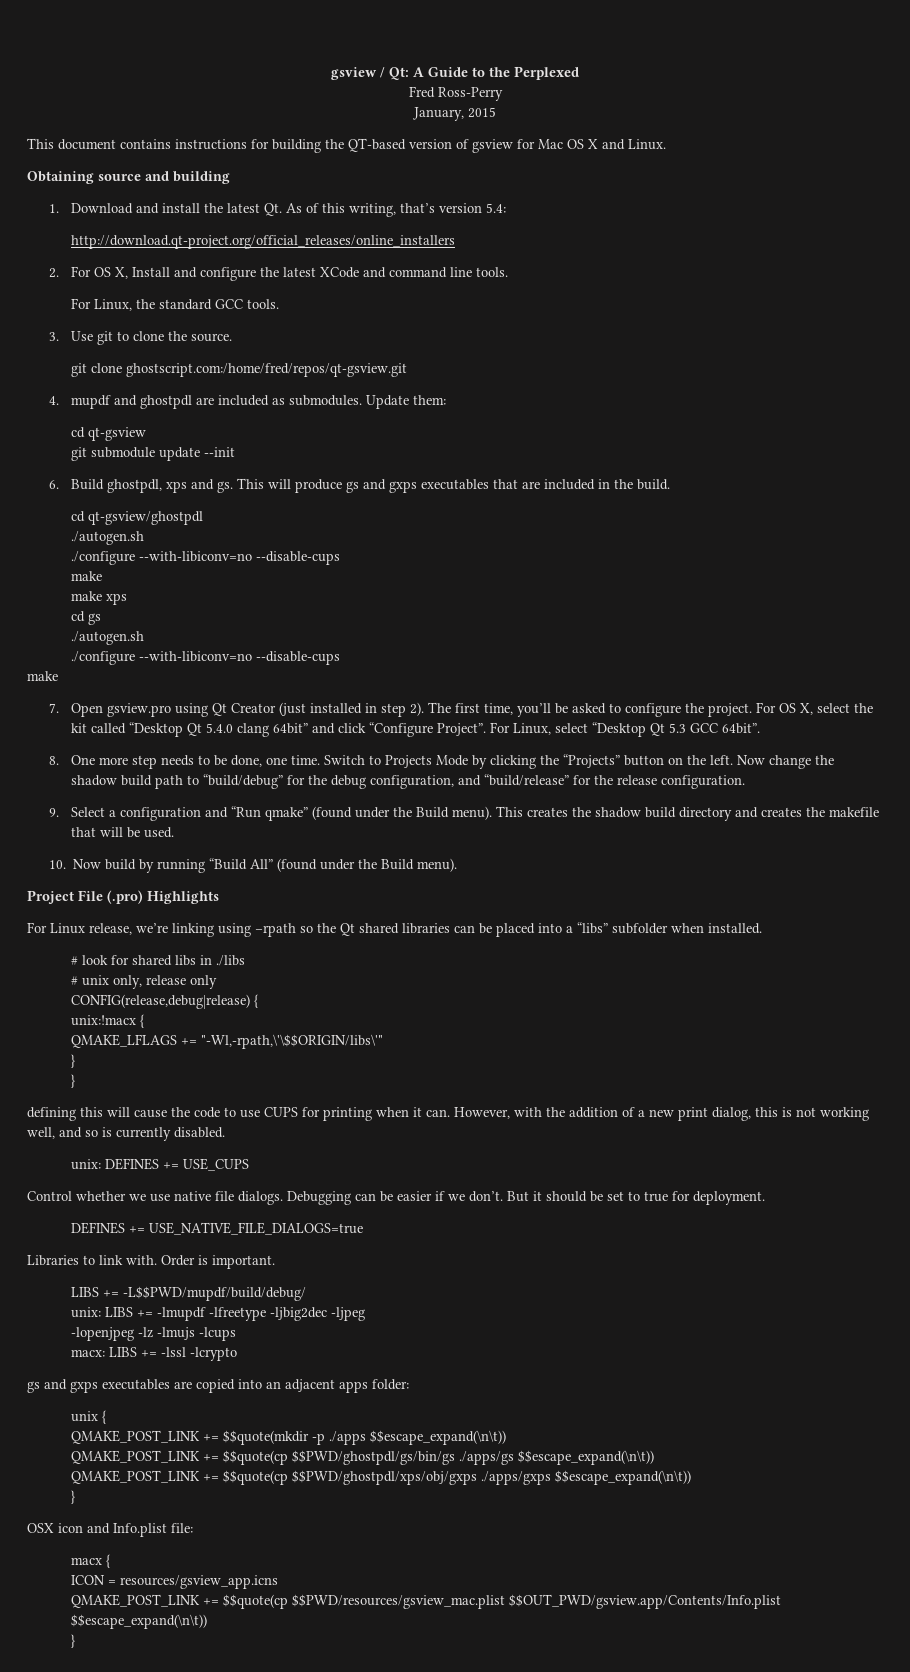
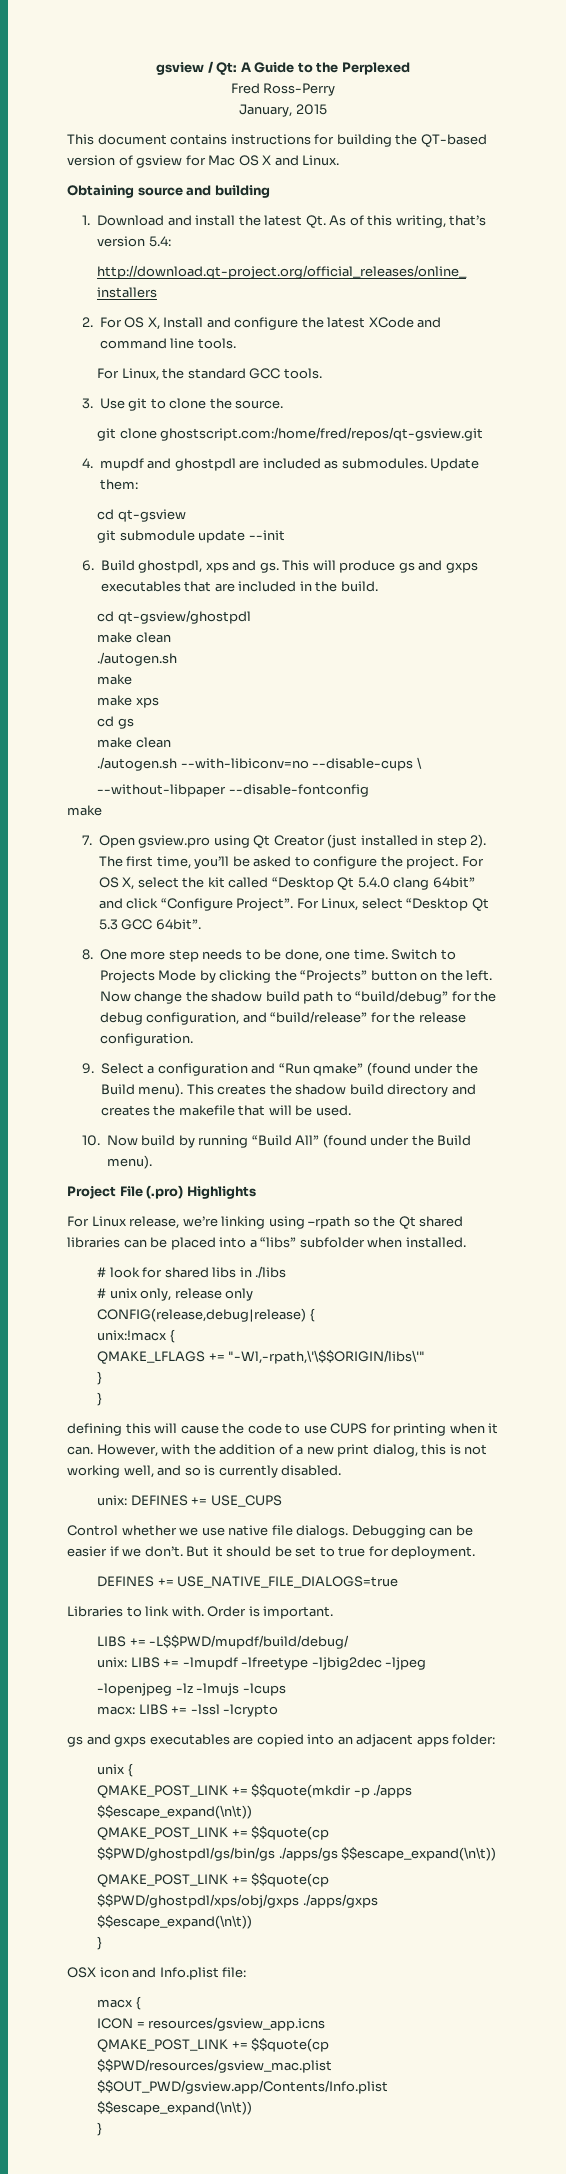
  cd qt-gsview/ghostpdl
+ make clean
  ./autogen.sh
- ./configure --with-libiconv=no --disable-cups
  cd gs
- ./autogen.sh
- ./configure --with-libiconv=no --disable-cups
+ make clean
+ ./autogen.sh --with-libiconv=no --disable-cups \
+ --without-libpaper --disable-fontconfig

